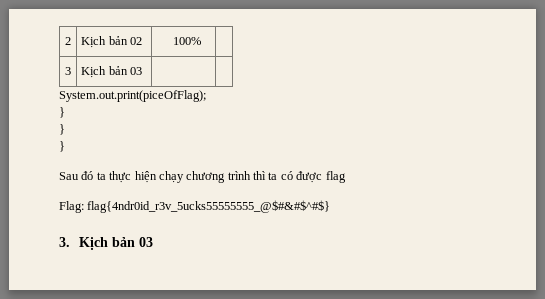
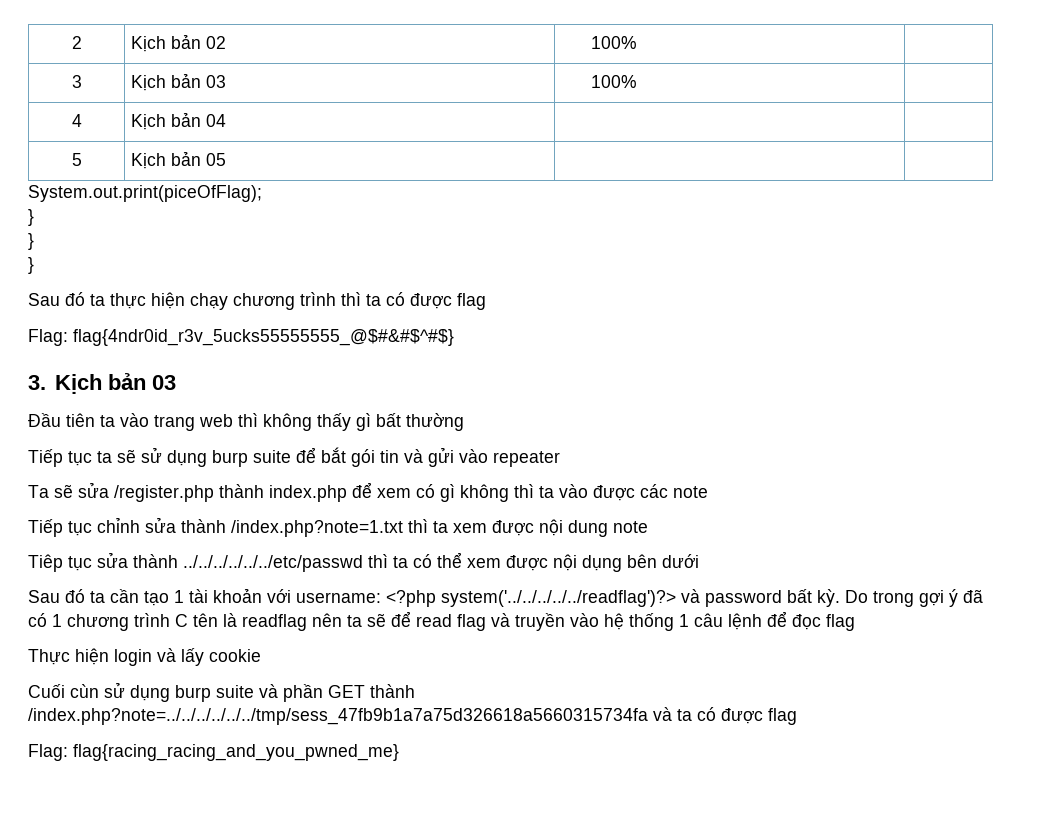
- 3 | Kịch bản 03 | |
+ 3 | Kịch bản 03 | 100% |
+ 4 | Kịch bản 04 | |
+ 5 | Kịch bản 05 | |
+ Đầu tiên ta vào trang web thì không thấy gì bất thường
+ Tiếp tục ta sẽ sử dụng burp suite để bắt gói tin và gửi vào repeater
+ Ta sẽ sửa /register.php thành index.php để xem có gì không thì ta vào được các note
+ Tiếp tục chỉnh sửa thành /index.php?note=1.txt thì ta xem được nội dung note
+ Tiêp tục sửa thành ../../../../../../etc/passwd thì ta có thể xem được nội dụng bên dưới
+ Sau đó ta cần tạo 1 tài khoản với username: <?php system('../../../../../readflag')?> và password bất kỳ. Do trong gợi ý đã có 1 chương trình C tên là readflag nên ta sẽ để read flag và truyền vào hệ thống 1 câu lệnh để đọc flag
+ Thực hiện login và lấy cookie
+ Cuối cùn sử dụng burp suite và phần GET thành /index.php?note=../../../../../../tmp/sess_47fb9b1a7a75d326618a5660315734fa và ta có được flag
+ Flag: flag{racing_racing_and_you_pwned_me}

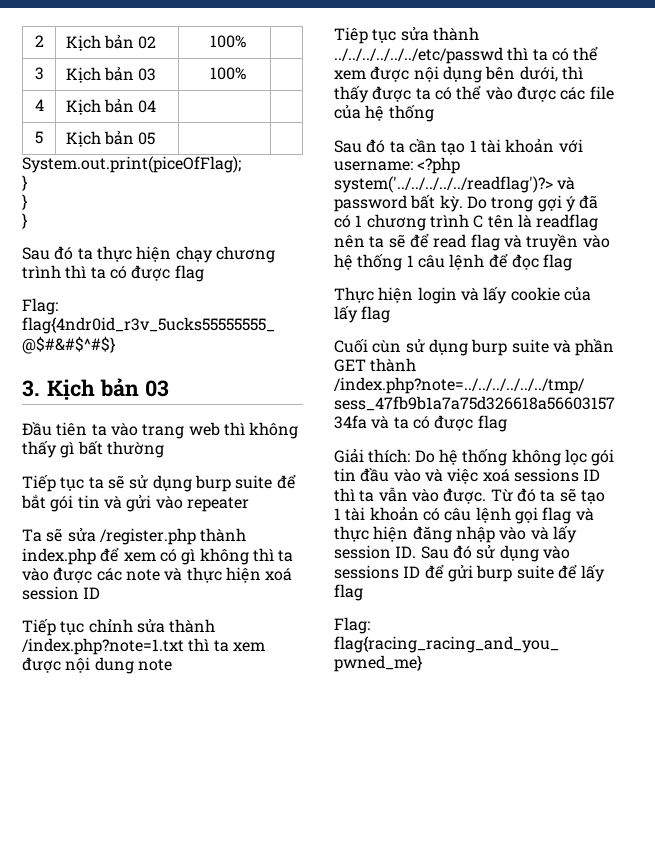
- Ta sẽ sửa /register.php thành index.php để xem có gì không thì ta vào được các note
+ Ta sẽ sửa /register.php thành index.php để xem có gì không thì ta vào được các note và thực hiện xoá session ID
- Tiêp tục sửa thành ../../../../../../etc/passwd thì ta có thể xem được nội dụng bên dưới
+ Tiêp tục sửa thành ../../../../../../etc/passwd thì ta có thể xem được nội dụng bên dưới, thì thấy được ta có thể vào được các file của hệ thống
- Thực hiện login và lấy cookie
+ Thực hiện login và lấy cookie của lấy flag
+ Giải thích: Do hệ thống không lọc gói tin đầu vào và việc xoá sessions ID thì ta vẫn vào được. Từ đó ta sẽ tạo 1 tài khoản có câu lệnh gọi flag và thực hiện đăng nhập vào và lấy session ID. Sau đó sử dụng vào sessions ID để gửi burp suite để lấy flag

